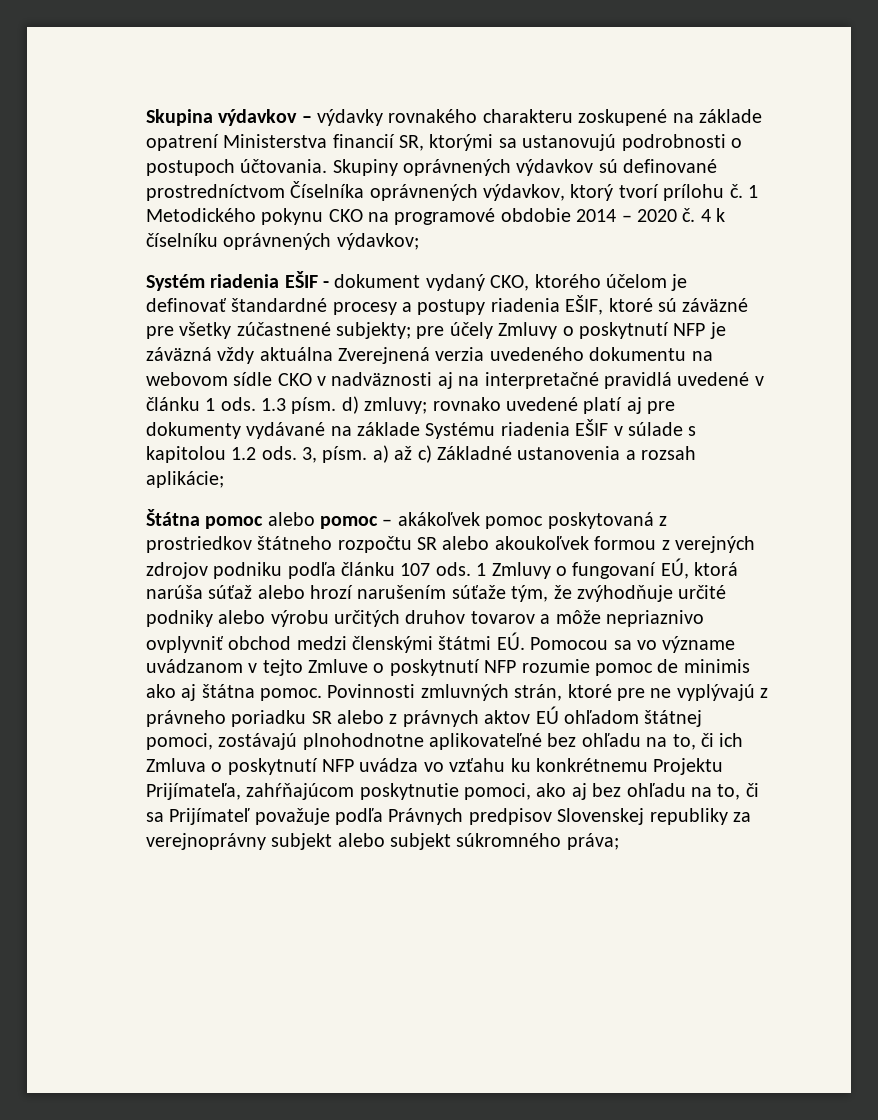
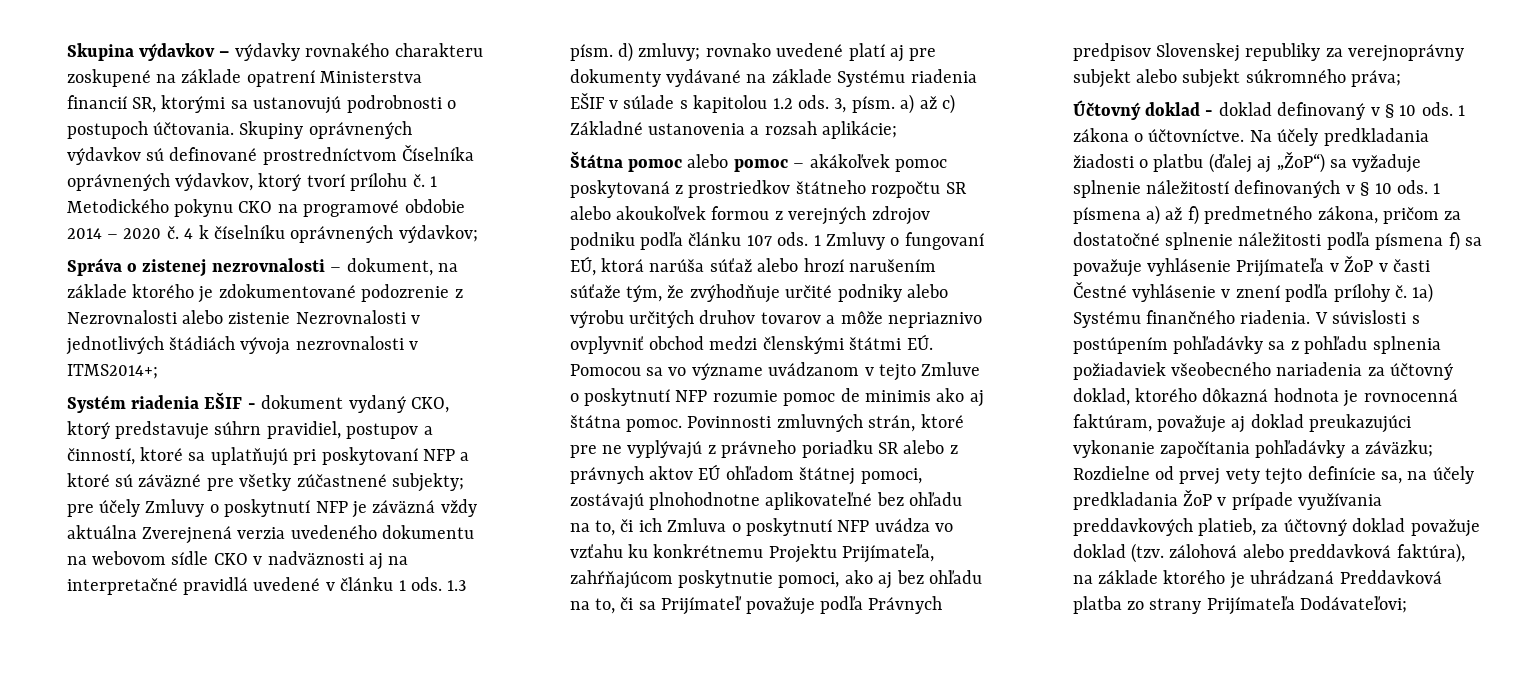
+ Správa o zistenej nezrovnalosti – dokument, na základe ktorého je zdokumentované podozrenie z Nezrovnalosti alebo zistenie Nezrovnalosti v jednotlivých štádiách vývoja nezrovnalosti v ITMS2014+;
- Systém riadenia EŠIF - dokument vydaný CKO, ktorého účelom je definovať štandardné procesy a postupy riadenia EŠIF, ktoré sú záväzné pre všetky zúčastnené subjekty; pre účely Zmluvy o poskytnutí NFP je záväzná vždy aktuálna Zverejnená verzia uvedeného dokumentu na webovom sídle CKO v nadväznosti aj na interpretačné pravidlá uvedené v článku 1 ods.
+ Systém riadenia EŠIF - dokument vydaný CKO, ktorý predstavuje súhrn pravidiel, postupov a činností, ktoré sa uplatňujú pri poskytovaní NFP a ktoré sú záväzné pre všetky zúčastnené subjekty; pre účely Zmluvy o poskytnutí NFP je záväzná vždy aktuálna Zverejnená verzia uvedeného dokumentu na webovom sídle CKO v nadväznosti aj na interpretačné pravidlá uvedené v článku 1 ods.
+ Účtovný doklad - doklad definovaný v § 10 ods. 1 zákona o účtovníctve. Na účely predkladania žiadosti o platbu (ďalej aj „ŽoP“) sa vyžaduje splnenie náležitostí definovaných v § 10 ods. 1 písmena a) až f) predmetného zákona, pričom za dostatočné splnenie náležitosti podľa písmena f) sa považuje vyhlásenie Prijímateľa v ŽoP v časti Čestné vyhlásenie v znení podľa prílohy č. 1a) Systému finančného riadenia. V súvislosti s postúpením pohľadávky sa z pohľadu splnenia požiadaviek všeobecného nariadenia za účtovný doklad, ktorého dôkazná hodnota je rovnocenná faktúram, považuje aj doklad preukazujúci vykonanie započítania pohľadávky a záväzku; Rozdielne od prvej vety tejto definície sa, na účely predkladania ŽoP v prípade využívania preddavkových platieb, za účtovný doklad považuje doklad (tzv. zálohová alebo preddavková faktúra), na základe ktorého je uhrádzaná Preddavková platba zo strany Prijímateľa Dodávateľovi;

